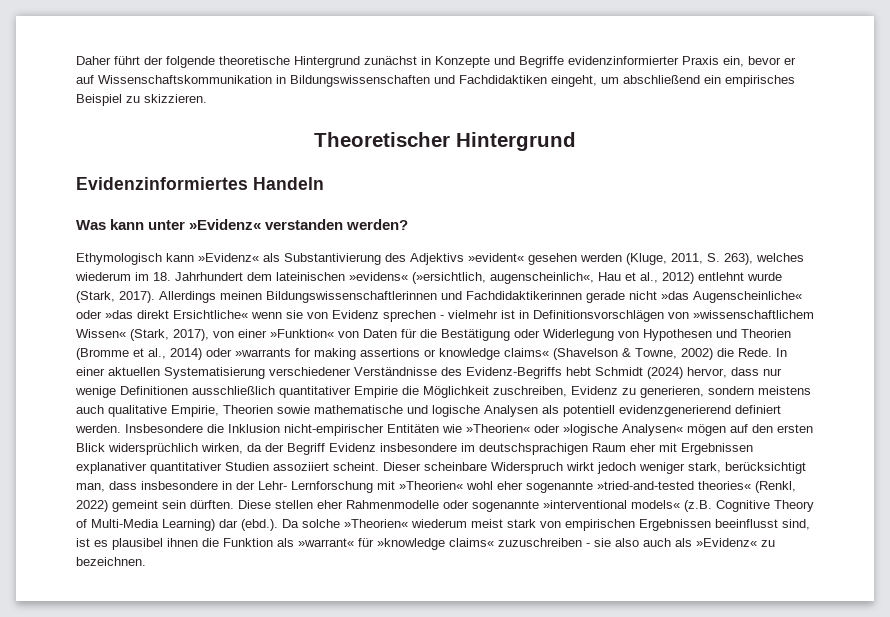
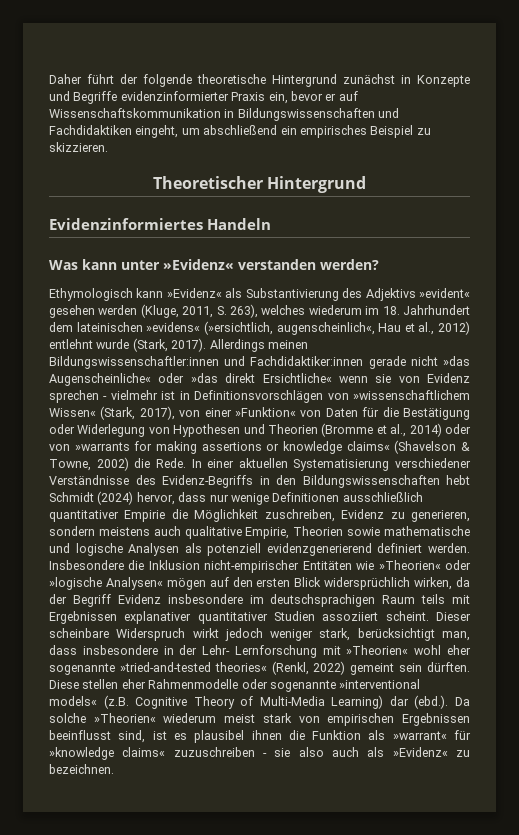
- Allerdings meinen Bildungswissenschaftlerinnen und Fachdidaktikerinnen gerade nicht »das Augenscheinliche« oder »das direkt Ersichtliche« wenn sie von Evidenz sprechen - vielmehr ist in Definitionsvorschlägen von »wissenschaftlichem Wissen« (Stark, 2017), von einer »Funktion« von Daten für die Bestätigung oder Widerlegung von Hypothesen und Theorien (Bromme et al., 2014) oder »warrants for making assertions or knowledge claims« (Shavelson & Towne, 2002) die Rede.
+ Allerdings meinen Bildungswissenschaftler:innen und Fachdidaktiker:innen gerade nicht »das Augenscheinliche« oder »das direkt Ersichtliche« wenn sie von Evidenz sprechen - vielmehr ist in Definitionsvorschlägen von »wissenschaftlichem Wissen« (Stark, 2017), von einer »Funktion« von Daten für die Bestätigung oder Widerlegung von Hypothesen und Theorien (Bromme et al., 2014) oder von »warrants for making assertions or knowledge claims« (Shavelson & Towne, 2002) die Rede.
- In einer aktuellen Systematisierung verschiedener Verständnisse des Evidenz-Begriffs hebt Schmidt (2024) hervor, dass nur wenige Definitionen ausschließlich quantitativer Empirie die Möglichkeit zuschreiben, Evidenz zu generieren, sondern meistens auch qualitative Empirie, Theorien sowie mathematische und logische Analysen als potentiell evidenzgenerierend definiert werden.
+ In einer aktuellen Systematisierung verschiedener Verständnisse des Evidenz-Begriffs in den Bildungswissenschaften hebt Schmidt (2024) hervor, dass nur wenige Definitionen ausschließlich quantitativer Empirie die Möglichkeit zuschreiben, Evidenz zu generieren, sondern meistens auch qualitative Empirie, Theorien sowie mathematische und logische Analysen als potenziell evidenzgenerierend definiert werden.
- Insbesondere die Inklusion nicht-empirischer Entitäten wie »Theorien« oder »logische Analysen« mögen auf den ersten Blick widersprüchlich wirken, da der Begriff Evidenz insbesondere im deutschsprachigen Raum eher mit Ergebnissen explanativer quantitativer Studien assoziiert scheint.
+ Insbesondere die Inklusion nicht-empirischer Entitäten wie »Theorien« oder »logische Analysen« mögen auf den ersten Blick widersprüchlich wirken, da der Begriff Evidenz insbesondere im deutschsprachigen Raum teils mit Ergebnissen explanativer quantitativer Studien assoziiert scheint.

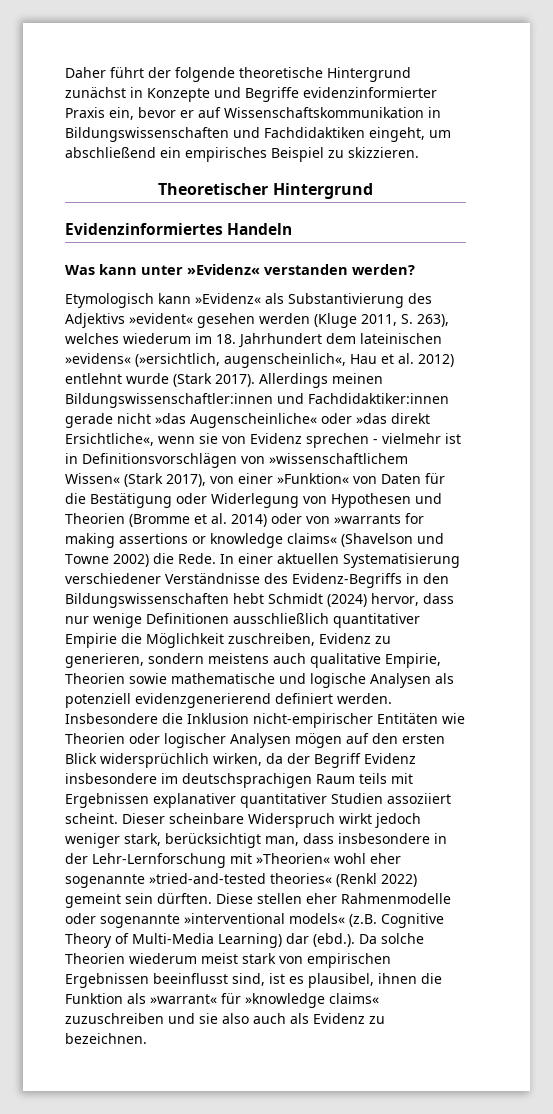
- Ethymologisch kann »Evidenz« als Substantivierung des Adjektivs »evident« gesehen werden (Kluge, 2011, S. 263), welches wiederum im 18. Jahrhundert dem lateinischen »evidens« (»ersichtlich, augenscheinlich«, Hau et al., 2012) entlehnt wurde (Stark, 2017).
+ Etymologisch kann »Evidenz« als Substantivierung des Adjektivs »evident« gesehen werden (Kluge 2011, S. 263), welches wiederum im 18. Jahrhundert dem lateinischen »evidens« (»ersichtlich, augenscheinlich«, Hau et al. 2012) entlehnt wurde (Stark 2017).
- Allerdings meinen Bildungswissenschaftler:innen und Fachdidaktiker:innen gerade nicht »das Augenscheinliche« oder »das direkt Ersichtliche« wenn sie von Evidenz sprechen - vielmehr ist in Definitionsvorschlägen von »wissenschaftlichem Wissen« (Stark, 2017), von einer »Funktion« von Daten für die Bestätigung oder Widerlegung von Hypothesen und Theorien (Bromme et al., 2014) oder von »warrants for making assertions or knowledge claims« (Shavelson & Towne, 2002) die Rede.
+ Allerdings meinen Bildungswissenschaftler:innen und Fachdidaktiker:innen gerade nicht »das Augenscheinliche« oder »das direkt Ersichtliche«, wenn sie von Evidenz sprechen - vielmehr ist in Definitionsvorschlägen von »wissenschaftlichem Wissen« (Stark 2017), von einer »Funktion« von Daten für die Bestätigung oder Widerlegung von Hypothesen und Theorien (Bromme et al. 2014) oder von »warrants for making assertions or knowledge claims« (Shavelson und Towne 2002) die Rede.
- Insbesondere die Inklusion nicht-empirischer Entitäten wie »Theorien« oder »logische Analysen« mögen auf den ersten Blick widersprüchlich wirken, da der Begriff Evidenz insbesondere im deutschsprachigen Raum teils mit Ergebnissen explanativer quantitativer Studien assoziiert scheint.
+ Insbesondere die Inklusion nicht-empirischer Entitäten wie Theorien oder logischer Analysen mögen auf den ersten Blick widersprüchlich wirken, da der Begriff Evidenz insbesondere im deutschsprachigen Raum teils mit Ergebnissen explanativer quantitativer Studien assoziiert scheint.
- Dieser scheinbare Widerspruch wirkt jedoch weniger stark, berücksichtigt man, dass insbesondere in der Lehr- Lernforschung mit »Theorien« wohl eher sogenannte »tried-and-tested theories« (Renkl, 2022) gemeint sein dürften.
+ Dieser scheinbare Widerspruch wirkt jedoch weniger stark, berücksichtigt man, dass insbesondere in der Lehr-Lernforschung mit »Theorien« wohl eher sogenannte »tried-and-tested theories« (Renkl 2022) gemeint sein dürften.
- Diese stellen eher Rahmenmodelle oder sogenannte »interventional models« (z.B. Cognitive Theory of Multi-Media Learning) dar (ebd.). Da solche »Theorien« wiederum meist stark von empirischen Ergebnissen beeinflusst sind, ist es plausibel ihnen die Funktion als »warrant« für »knowledge claims« zuzuschreiben - sie also auch als »Evidenz« zu bezeichnen.
+ Diese stellen eher Rahmenmodelle oder sogenannte »interventional models« (z.B. Cognitive Theory of Multi-Media Learning) dar (ebd.). Da solche Theorien wiederum meist stark von empirischen Ergebnissen beeinflusst sind, ist es plausibel, ihnen die Funktion als »warrant« für »knowledge claims« zuzuschreiben und sie also auch als Evidenz zu bezeichnen.

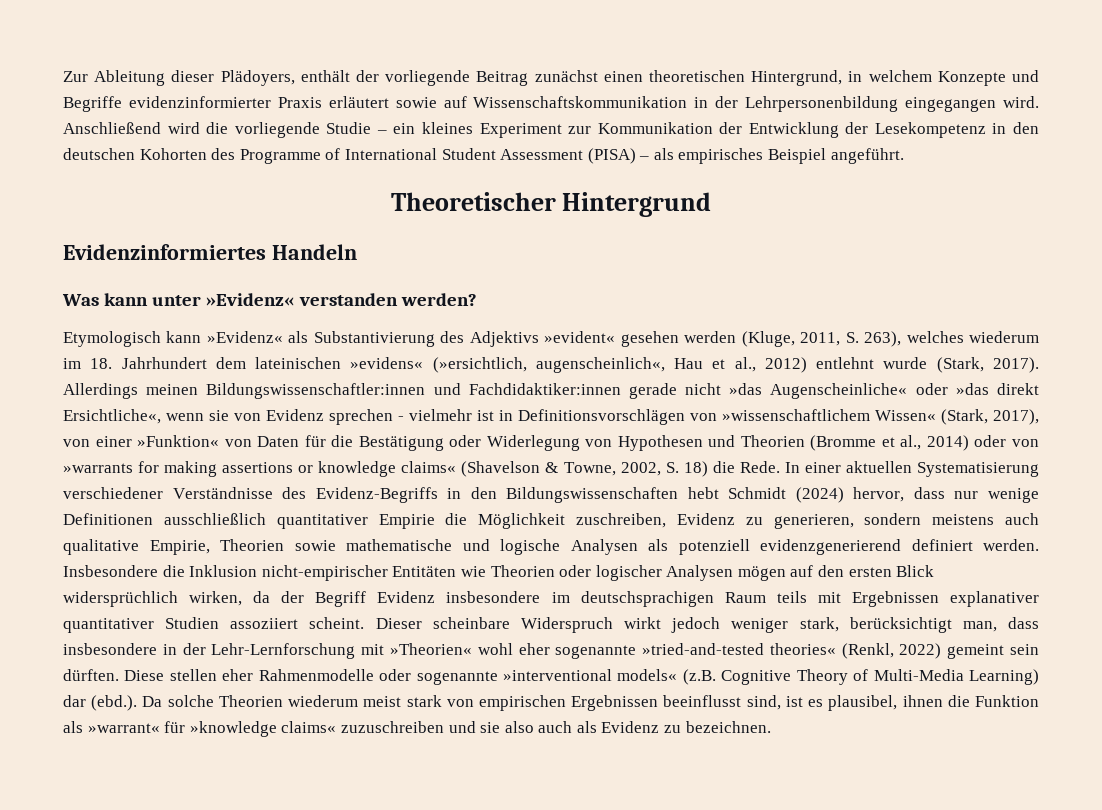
- Daher führt der folgende theoretische Hintergrund zunächst in Konzepte und Begriffe evidenzinformierter Praxis ein, bevor er auf Wissenschaftskommunikation in Bildungswissenschaften und Fachdidaktiken eingeht, um abschließend ein empirisches Beispiel zu skizzieren.
+ Zur Ableitung dieser Plädoyers, enthält der vorliegende Beitrag zunächst einen theoretischen Hintergrund, in welchem Konzepte und Begriffe evidenzinformierter Praxis erläutert sowie auf Wissenschaftskommunikation in der Lehrpersonenbildung eingegangen wird. Anschließend wird die vorliegende Studie – ein kleines Experiment zur Kommunikation der Entwicklung der Lesekompetenz in den deutschen Kohorten des Programme of International Student Assessment (PISA) – als empirisches Beispiel angeführt.
- Etymologisch kann »Evidenz« als Substantivierung des Adjektivs »evident« gesehen werden (Kluge 2011, S. 263), welches wiederum im 18. Jahrhundert dem lateinischen »evidens« (»ersichtlich, augenscheinlich«, Hau et al. 2012) entlehnt wurde (Stark 2017).
+ Etymologisch kann »Evidenz« als Substantivierung des Adjektivs »evident« gesehen werden (Kluge, 2011, S. 263), welches wiederum im 18. Jahrhundert dem lateinischen »evidens« (»ersichtlich, augenscheinlich«, Hau et al., 2012) entlehnt wurde (Stark, 2017).
- Allerdings meinen Bildungswissenschaftler:innen und Fachdidaktiker:innen gerade nicht »das Augenscheinliche« oder »das direkt Ersichtliche«, wenn sie von Evidenz sprechen - vielmehr ist in Definitionsvorschlägen von »wissenschaftlichem Wissen« (Stark 2017), von einer »Funktion« von Daten für die Bestätigung oder Widerlegung von Hypothesen und Theorien (Bromme et al. 2014) oder von »warrants for making assertions or knowledge claims« (Shavelson und Towne 2002) die Rede.
+ Allerdings meinen Bildungswissenschaftler:innen und Fachdidaktiker:innen gerade nicht »das Augenscheinliche« oder »das direkt Ersichtliche«, wenn sie von Evidenz sprechen - vielmehr ist in Definitionsvorschlägen von »wissenschaftlichem Wissen« (Stark, 2017), von einer »Funktion« von Daten für die Bestätigung oder Widerlegung von Hypothesen und Theorien (Bromme et al., 2014) oder von »warrants for making assertions or knowledge claims« (Shavelson & Towne, 2002, S. 18) die Rede.
- Dieser scheinbare Widerspruch wirkt jedoch weniger stark, berücksichtigt man, dass insbesondere in der Lehr-Lernforschung mit »Theorien« wohl eher sogenannte »tried-and-tested theories« (Renkl 2022) gemeint sein dürften.
+ Dieser scheinbare Widerspruch wirkt jedoch weniger stark, berücksichtigt man, dass insbesondere in der Lehr-Lernforschung mit »Theorien« wohl eher sogenannte »tried-and-tested theories« (Renkl, 2022) gemeint sein dürften.

